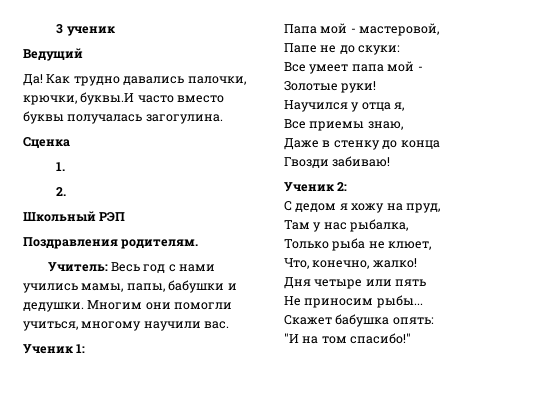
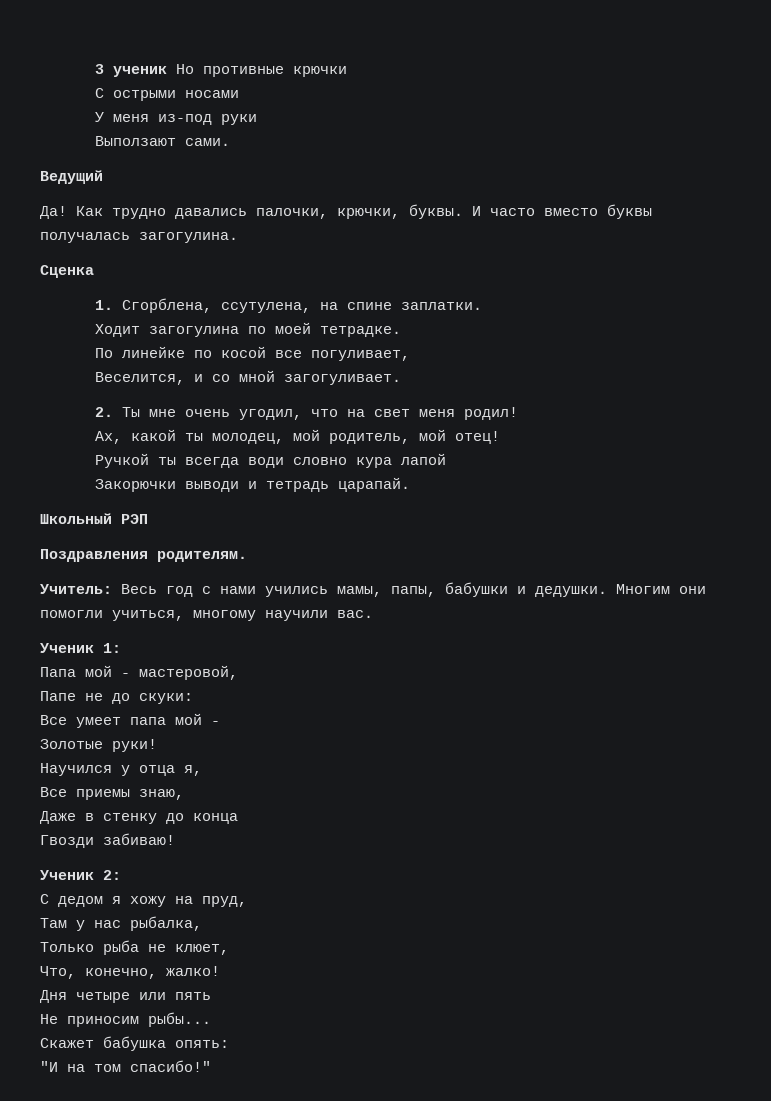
- 3 ученик
+ 3 ученик Но противные крючки
+ С острыми носами
+ У меня из-под руки
+ Выползают сами.
- Как трудно давались палочки, крючки, буквы.И часто вместо буквы получалась загогулина.
+ Как трудно давались палочки, крючки, буквы. И часто вместо буквы получалась загогулина.
- 1.
- 2.
+ 1. Сгорблена, ссутулена, на спине заплатки.
+ Ходит загогулина по моей тетрадке.
+ По линейке по косой все погуливает,
+ Веселится, и со мной загогуливает.
+ 2. Ты мне очень угодил, что на свет меня родил!
+ Ах, какой ты молодец, мой родитель, мой отец!
+ Ручкой ты всегда води словно кура лапой
+ Закорючки выводи и тетрадь царапай.

